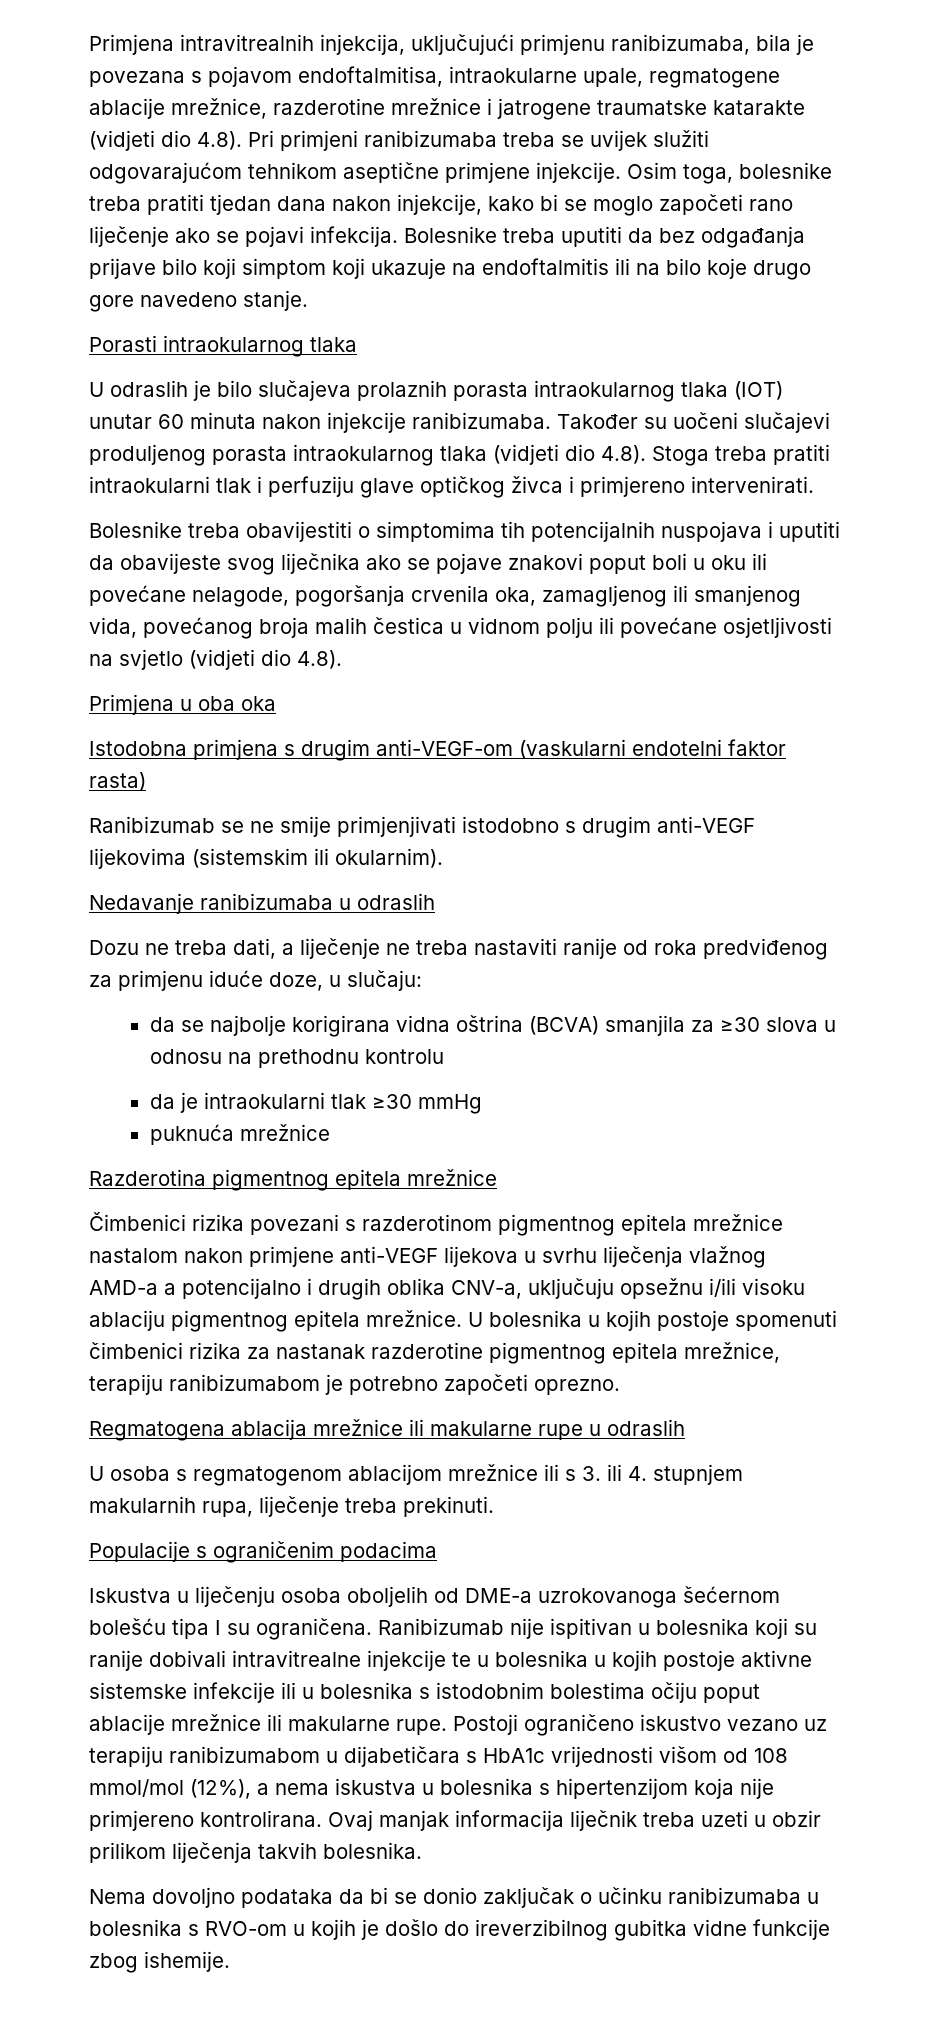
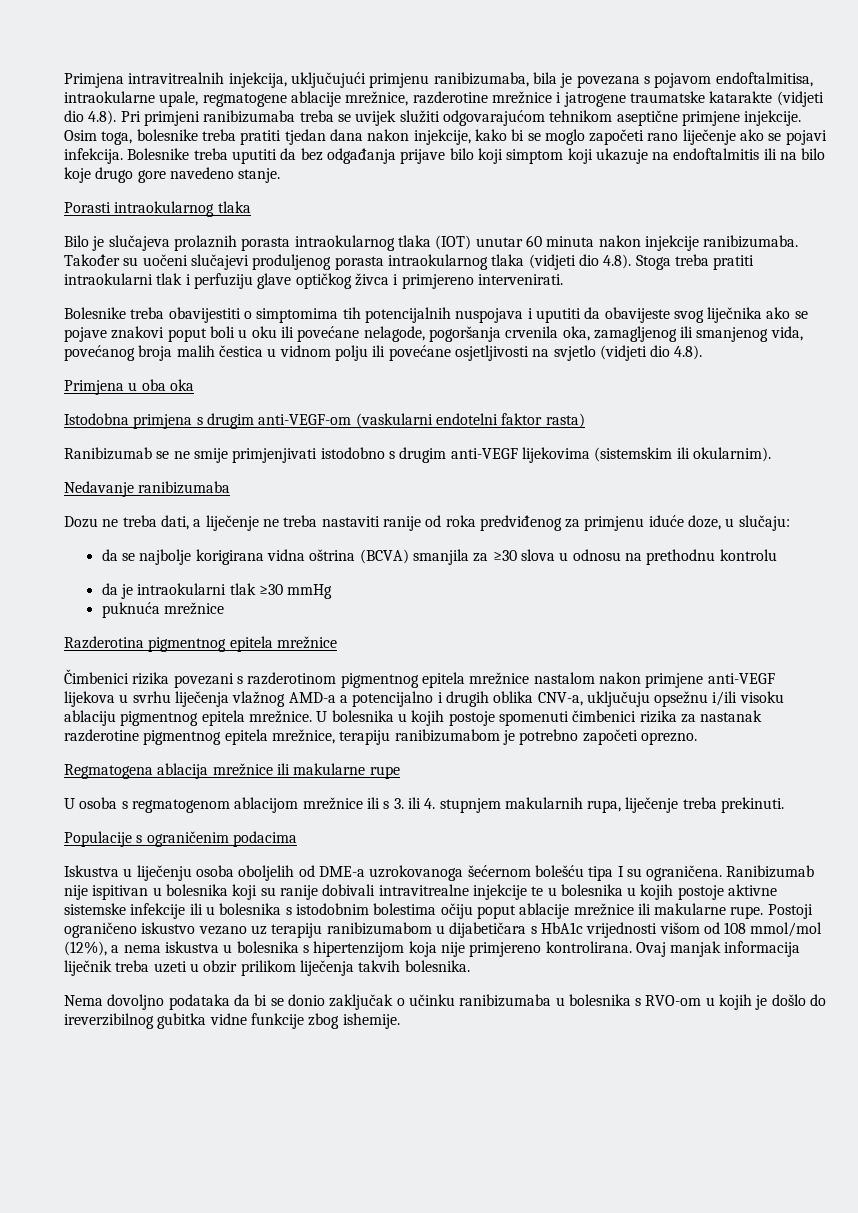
- U odraslih je bilo slučajeva prolaznih porasta intraokularnog tlaka (IOT) unutar 60 minuta nakon injekcije ranibizumaba.
+ Bilo je slučajeva prolaznih porasta intraokularnog tlaka (IOT) unutar 60 minuta nakon injekcije ranibizumaba.
- Nedavanje ranibizumaba u odraslih
+ Nedavanje ranibizumaba
- Regmatogena ablacija mrežnice ili makularne rupe u odraslih
+ Regmatogena ablacija mrežnice ili makularne rupe

